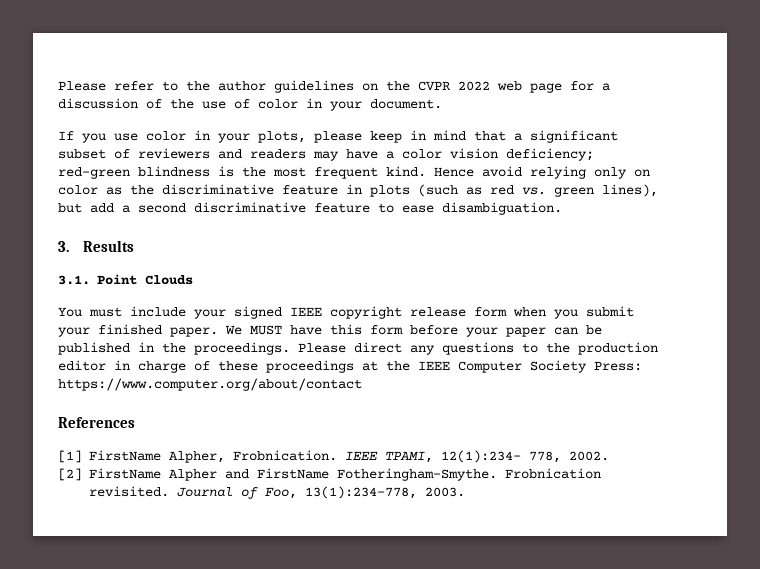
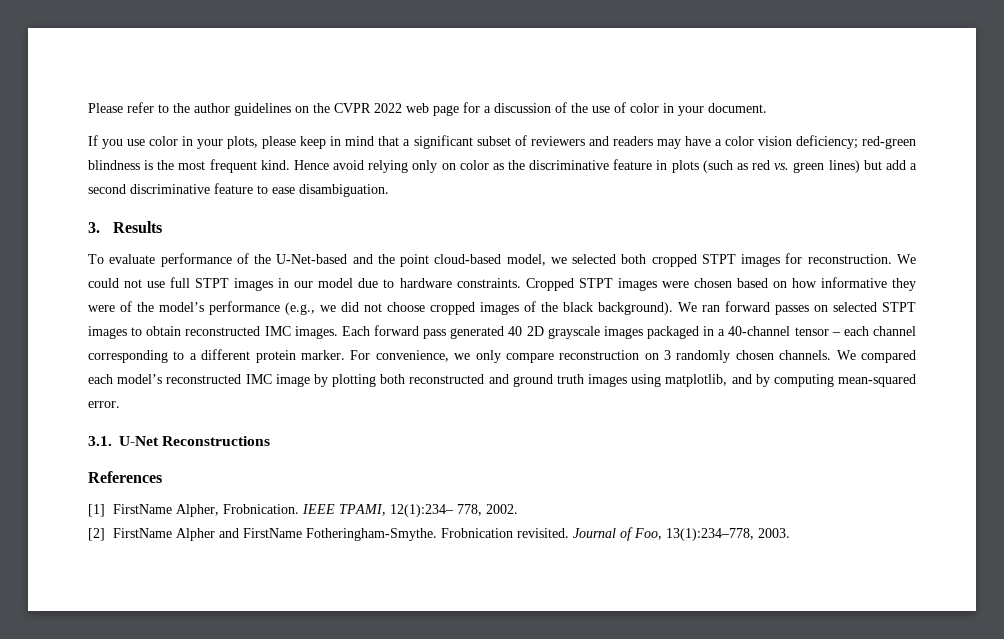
- Hence avoid relying only on color as the discriminative feature in plots (such as red vs. green lines), but add a second discriminative feature to ease disambiguation.
+ Hence avoid relying only on color as the discriminative feature in plots (such as red vs. green lines) but add a second discriminative feature to ease disambiguation.
- 3.1. Point Clouds
- You must include your signed IEEE copyright release form when you submit your finished paper. We MUST have this form before your paper can be published in the proceedings. Please direct any questions to the production editor in charge of these proceedings at the IEEE Computer Society Press: https://www.computer.org/about/contact
+ To evaluate performance of the U-Net-based and the point cloud-based model, we selected both cropped STPT images for reconstruction. We could not use full STPT images in our model due to hardware constraints. Cropped STPT images were chosen based on how informative they were of the model’s performance (e.g., we did not choose cropped images of the black background). We ran forward passes on selected STPT images to obtain reconstructed IMC images. Each forward pass generated 40 2D grayscale images packaged in a 40-channel tensor – each channel corresponding to a different protein marker. For convenience, we only compare reconstruction on 3 randomly chosen channels. We compared each model’s reconstructed IMC image by plotting both reconstructed and ground truth images using matplotlib, and by computing mean-squared error.
+ 3.1. U-Net Reconstructions

